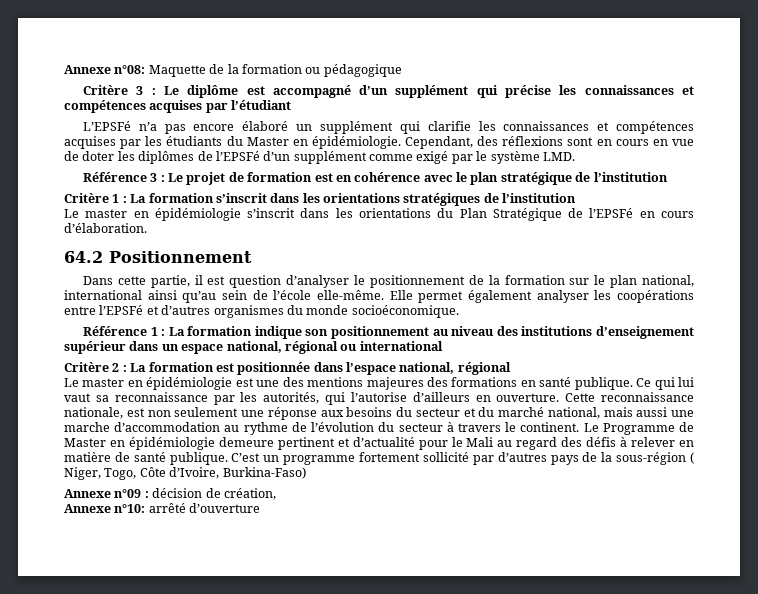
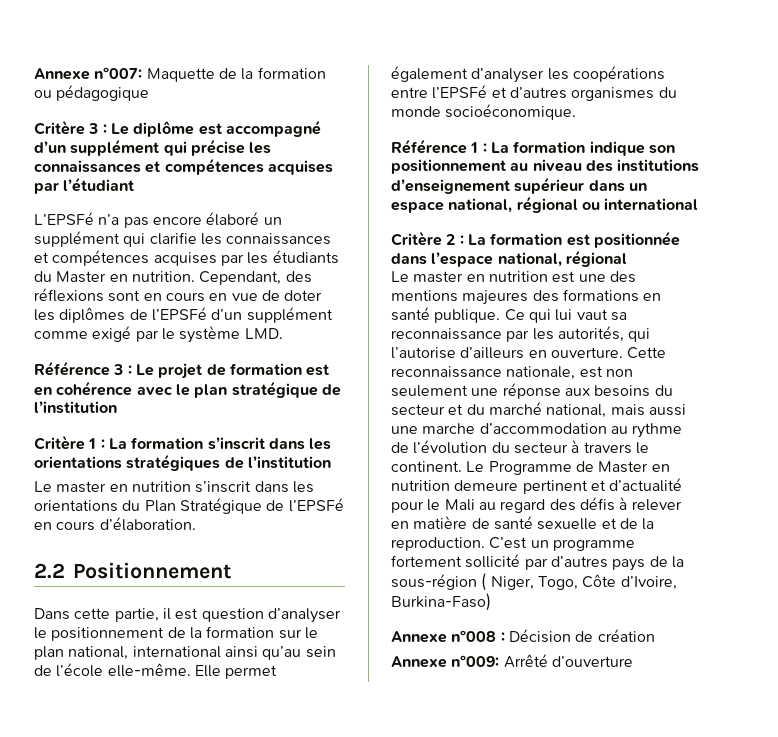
- Annexe n°08: Maquette de la formation ou pédagogique
+ Annexe n°007: Maquette de la formation ou pédagogique
- L’EPSFé n’a pas encore élaboré un supplément qui clarifie les connaissances et compétences acquises par les étudiants du Master en épidémiologie.
+ L’EPSFé n’a pas encore élaboré un supplément qui clarifie les connaissances et compétences acquises par les étudiants du Master en nutrition.
- Le master en épidémiologie s’inscrit dans les orientations du Plan Stratégique de l’EPSFé en cours d’élaboration.
+ Le master en nutrition s’inscrit dans les orientations du Plan Stratégique de l’EPSFé en cours d’élaboration.
- 64.2 Positionnement
+ 2.2 Positionnement
- Elle permet également analyser les coopérations entre l’EPSFé et d’autres organismes du monde socioéconomique.
+ Elle permet également d’analyser les coopérations entre l’EPSFé et d’autres organismes du monde socioéconomique.
- Le master en épidémiologie est une des mentions majeures des formations en santé publique.
+ Le master en nutrition est une des mentions majeures des formations en santé publique.
- Le Programme de Master en épidémiologie demeure pertinent et d’actualité pour le Mali au regard des défis à relever en matière de santé publique.
+ Le Programme de Master en nutrition demeure pertinent et d’actualité pour le Mali au regard des défis à relever en matière de santé sexuelle et de la reproduction.
- Annexe n°09 : décision de création,
- Annexe n°10: arrêté d’ouverture
+ Annexe n°008 : Décision de création
+ Annexe n°009: Arrêté d’ouverture

